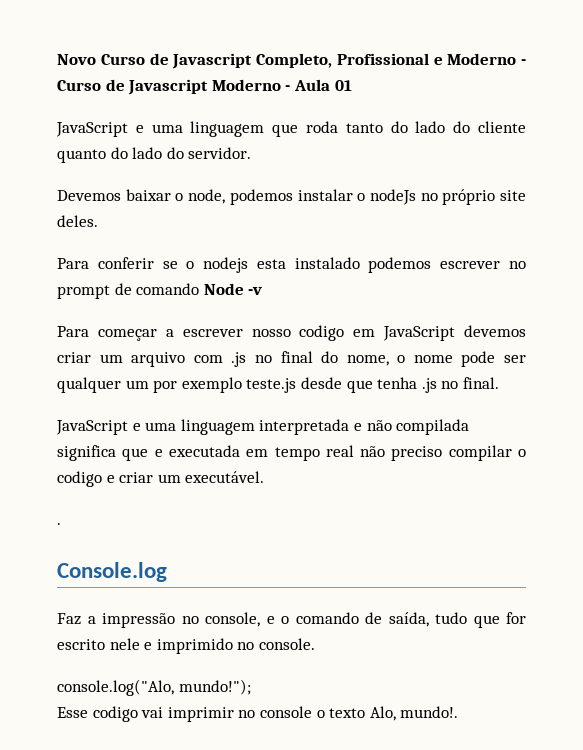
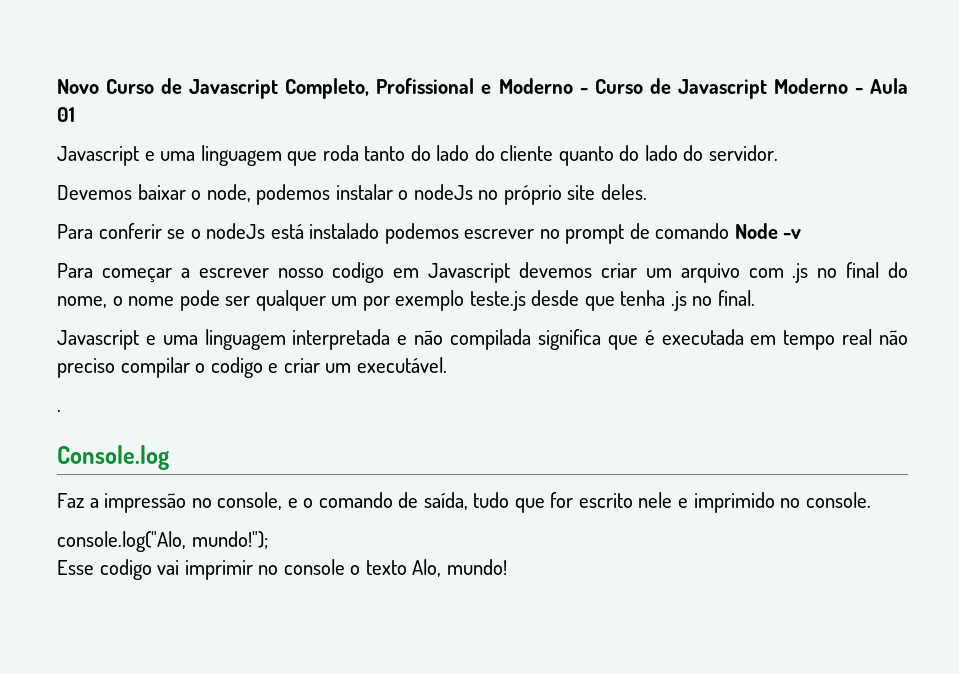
- JavaScript e uma linguagem que roda tanto do lado do cliente quanto do lado do servidor.
+ Javascript e uma linguagem que roda tanto do lado do cliente quanto do lado do servidor.
- Para conferir se o nodejs esta instalado podemos escrever no prompt de comando Node -v
+ Para conferir se o nodeJs está instalado podemos escrever no prompt de comando Node -v
- Para começar a escrever nosso codigo em JavaScript devemos criar um arquivo com .js no final do nome, o nome pode ser qualquer um por exemplo teste.js desde que tenha .js no final.
+ Para começar a escrever nosso codigo em Javascript devemos criar um arquivo com .js no final do nome, o nome pode ser qualquer um por exemplo teste.js desde que tenha .js no final.
- JavaScript e uma linguagem interpretada e não compilada significa que e executada em tempo real não preciso compilar o codigo e criar um executável.
+ Javascript e uma linguagem interpretada e não compilada significa que é executada em tempo real não preciso compilar o codigo e criar um executável.
- Esse codigo vai imprimir no console o texto Alo, mundo!.
+ Esse codigo vai imprimir no console o texto Alo, mundo!

